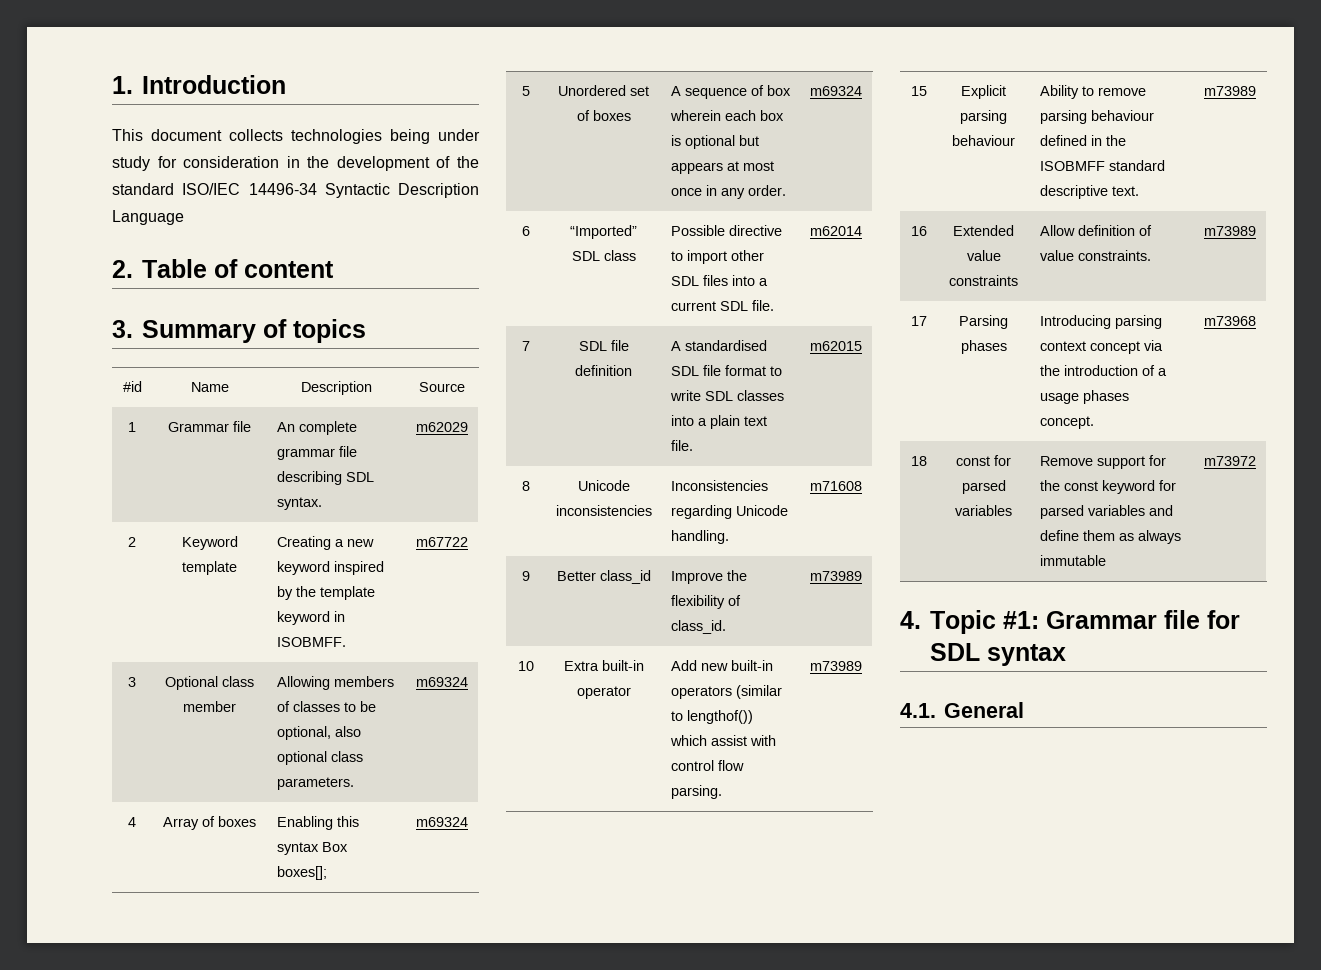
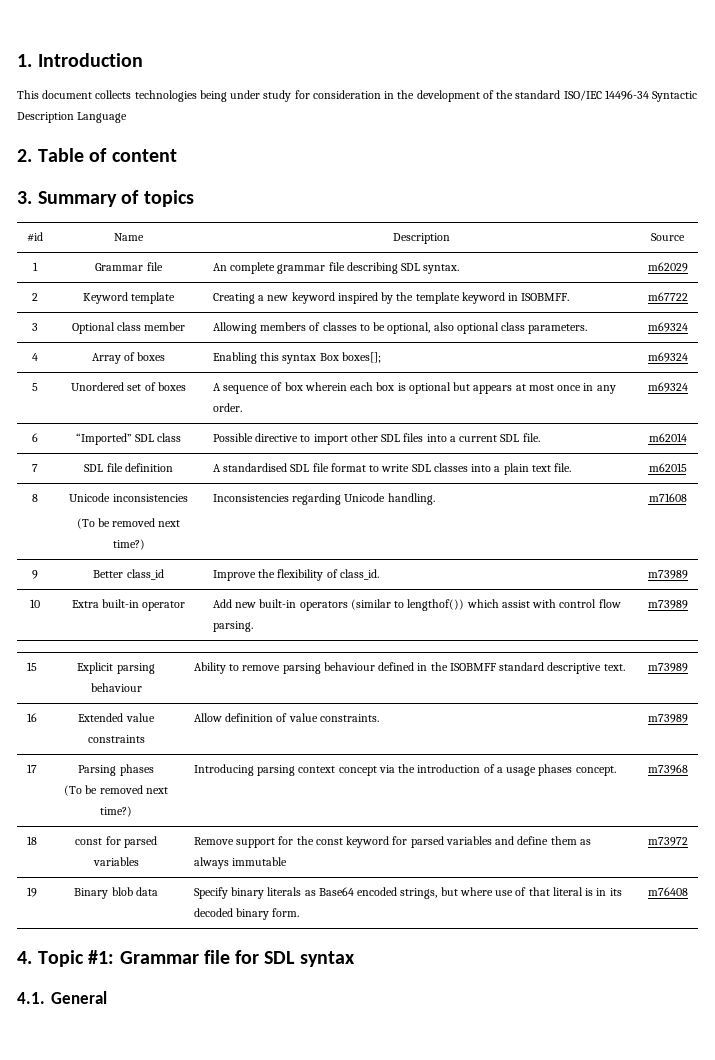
- 8 | Unicode inconsistencies | Inconsistencies regarding Unicode handling. | m71608
+ 8 | Unicode inconsistencies
+ (To be removed next time?) | Inconsistencies regarding Unicode handling. | m71608
- 17 | Parsing phases | Introducing parsing context concept via the introduction of a usage phases concept. | m73968
+ 17 | Parsing phases
+ (To be removed next time?) | Introducing parsing context concept via the introduction of a usage phases concept. | m73968
+ 19 | Binary blob data | Specify binary literals as Base64 encoded strings, but where use of that literal is in its decoded binary form. | m76408

